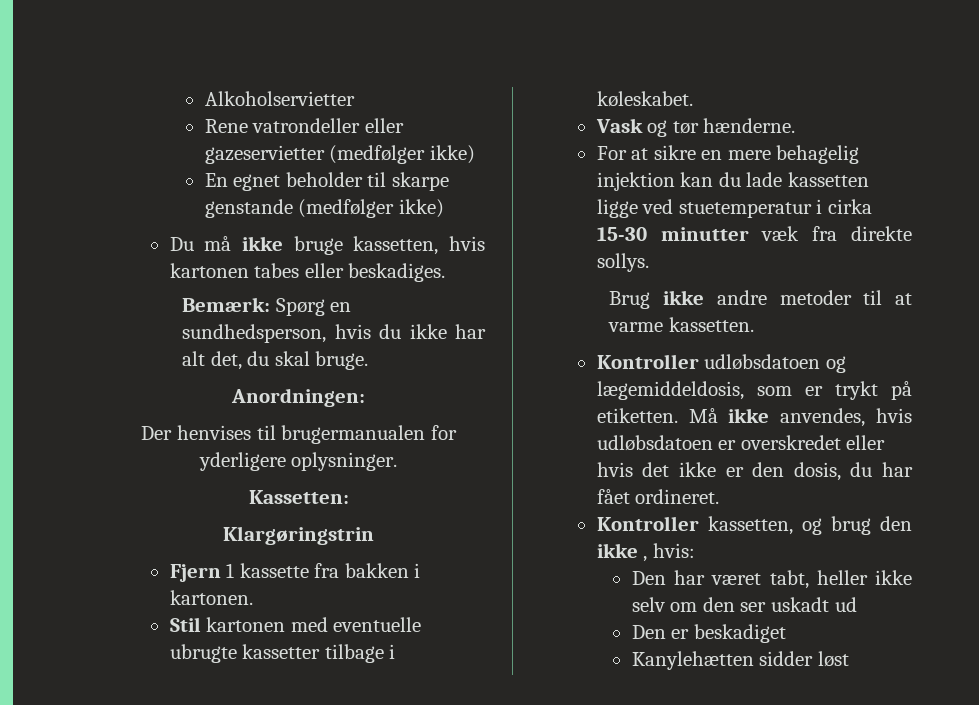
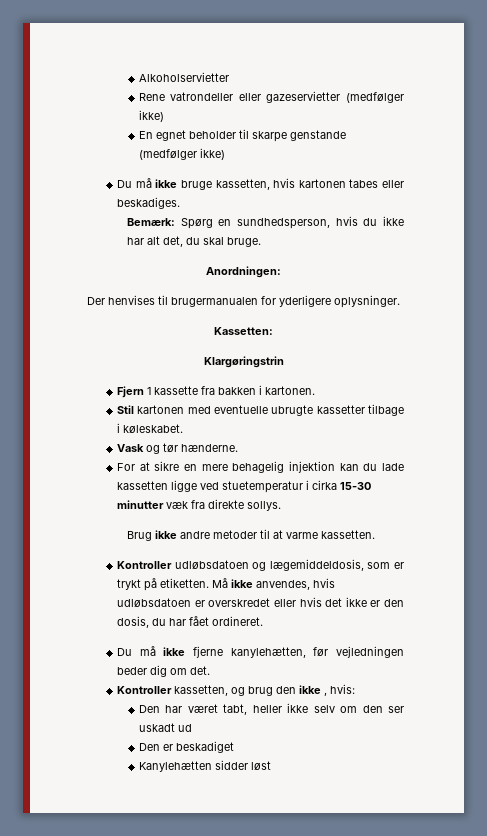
+ Du må ikke fjerne kanylehætten, før vejledningen beder dig om det.

